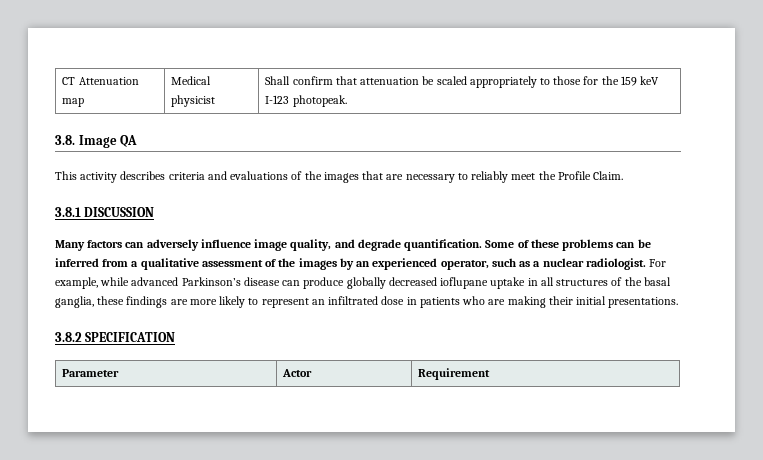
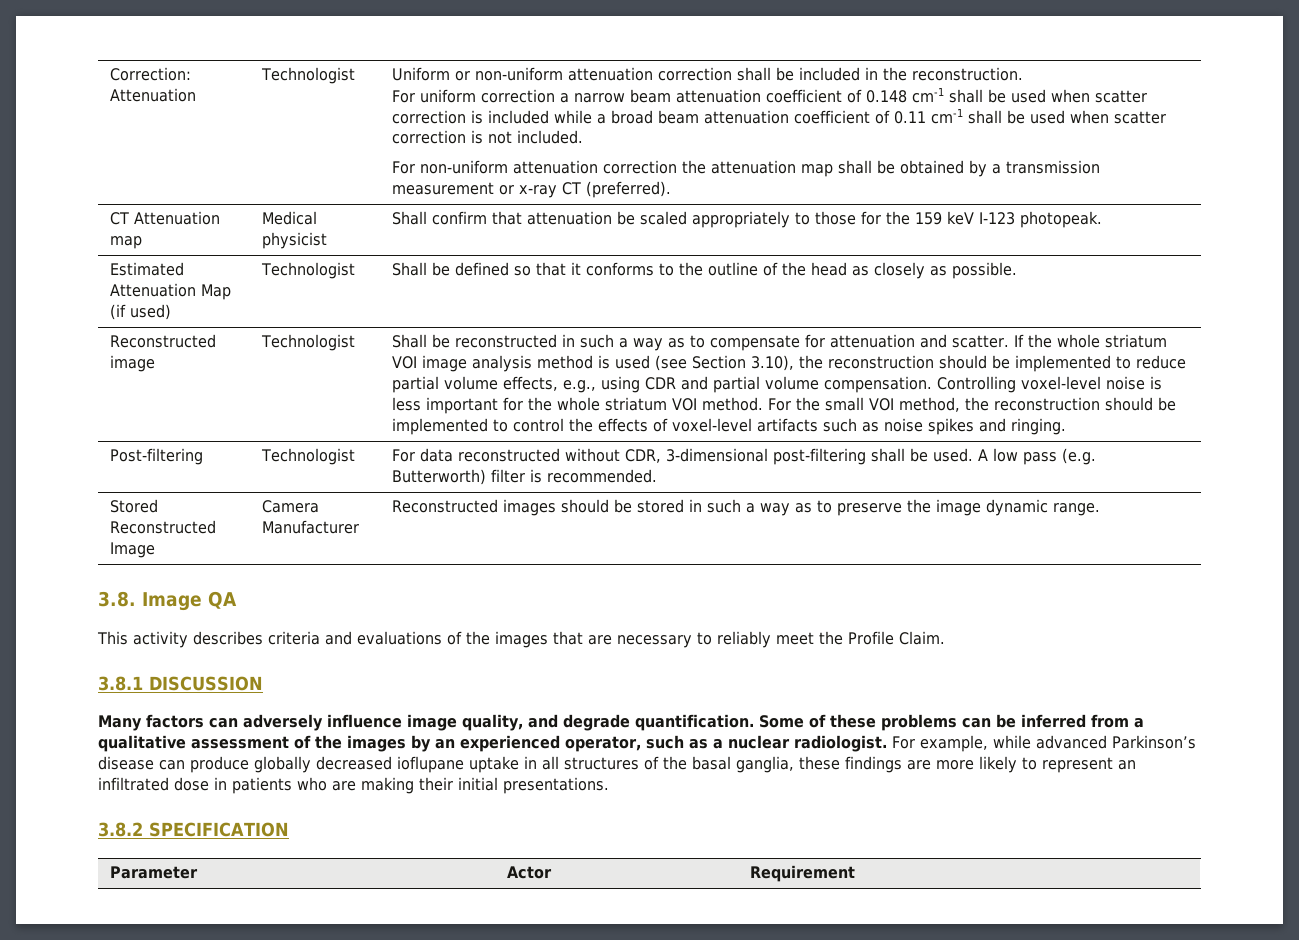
+ Correction: Attenuation | Technologist | Uniform or non-uniform attenuation correction shall be included in the reconstruction.
+ For uniform correction a narrow beam attenuation coefficient of 0.148 cm-1 shall be used when scatter correction is included while a broad beam attenuation coefficient of 0.11 cm-1 shall be used when scatter correction is not included.
+ For non-uniform attenuation correction the attenuation map shall be obtained by a transmission measurement or x-ray CT (preferred).
+ Estimated Attenuation Map (if used) | Technologist | Shall be defined so that it conforms to the outline of the head as closely as possible.
+ Reconstructed image | Technologist | Shall be reconstructed in such a way as to compensate for attenuation and scatter. If the whole striatum VOI image analysis method is used (see Section 3.10), the reconstruction should be implemented to reduce partial volume effects, e.g., using CDR and partial volume compensation. Controlling voxel-level noise is less important for the whole striatum VOI method. For the small VOI method, the reconstruction should be implemented to control the effects of voxel-level artifacts such as noise spikes and ringing.
+ Post-filtering | Technologist | For data reconstructed without CDR, 3-dimensional post-filtering shall be used. A low pass (e.g. Butterworth) filter is recommended.
+ Stored Reconstructed Image | Camera Manufacturer | Reconstructed images should be stored in such a way as to preserve the image dynamic range.

